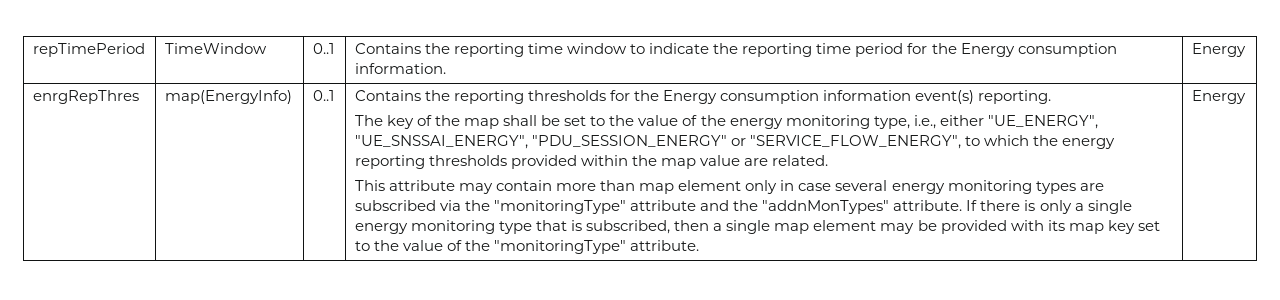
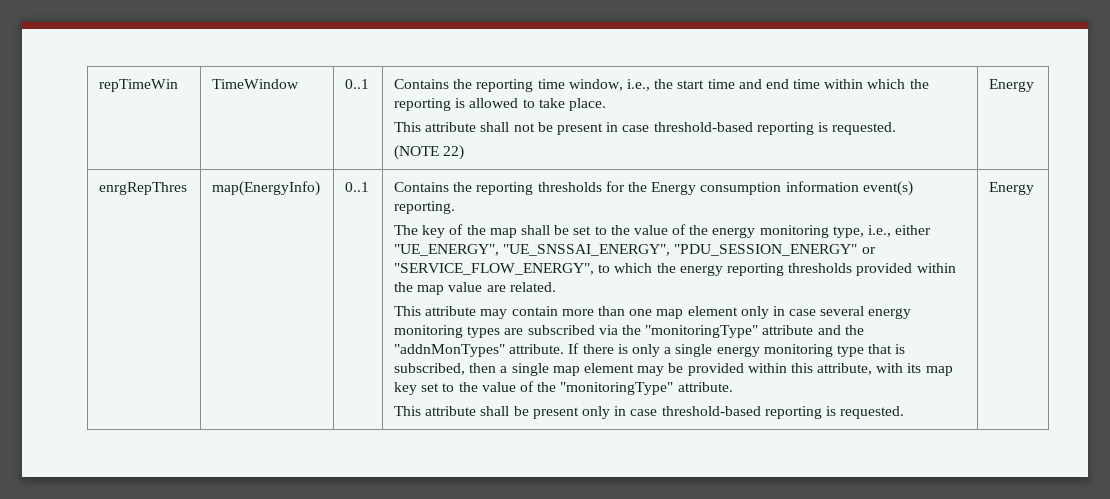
- repTimePeriod | TimeWindow | 0..1 | Contains the reporting time window to indicate the reporting time period for the Energy consumption information. | Energy
+ repTimeWin | TimeWindow | 0..1 | Contains the reporting time window, i.e., the start time and end time within which the reporting is allowed to take place.
+ This attribute shall not be present in case threshold-based reporting is requested.
+ (NOTE 22) | Energy
- This attribute may contain more than map element only in case several energy monitoring types are subscribed via the "monitoringType" attribute and the "addnMonTypes" attribute.
+ This attribute may contain more than one map element only in case several energy monitoring types are subscribed via the "monitoringType" attribute and the "addnMonTypes" attribute.
- If there is only a single energy monitoring type that is subscribed, then a single map element may be provided with its map key set to the value of the "monitoringType" attribute.
+ If there is only a single energy monitoring type that is subscribed, then a single map element may be provided within this attribute, with its map key set to the value of the "monitoringType" attribute.
+ This attribute shall be present only in case threshold-based reporting is requested.

